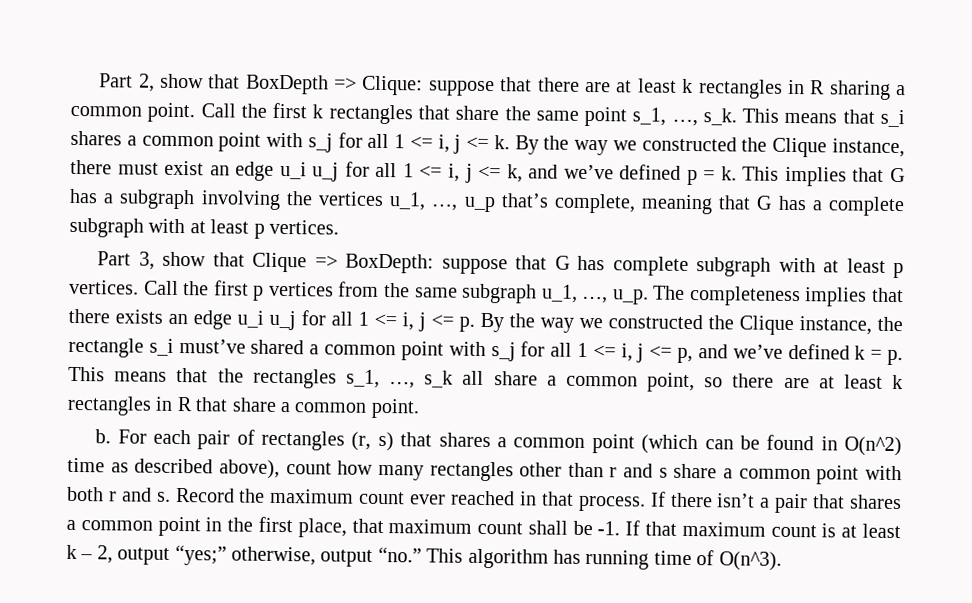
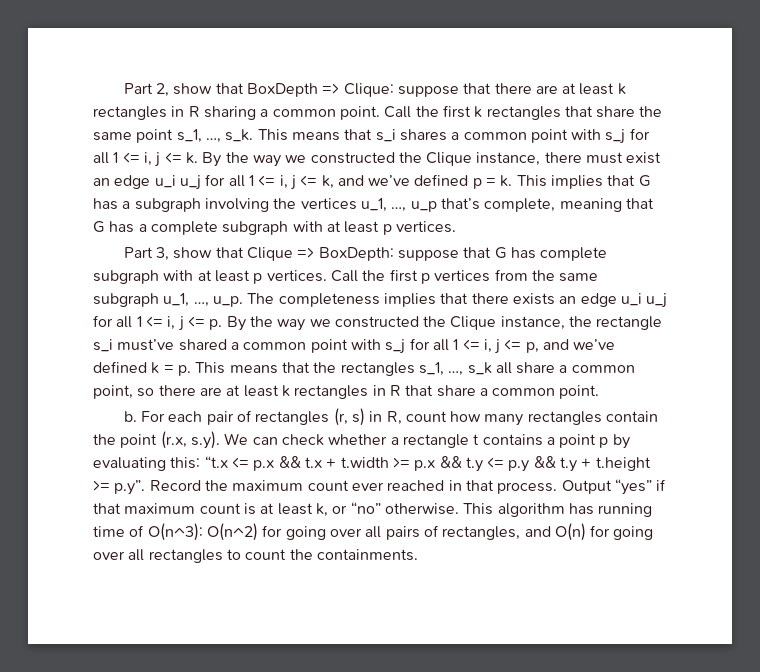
- For each pair of rectangles (r, s) that shares a common point (which can be found in O(n^2) time as described above), count how many rectangles other than r and s share a common point with both r and s. Record the maximum count ever reached in that process.
+ For each pair of rectangles (r, s) in R, count how many rectangles contain the point (r.x, s.y). We can check whether a rectangle t contains a point p by evaluating this: “t.x <= p.x && t.x + t.width >= p.x && t.y <= p.y && t.y + t.height >= p.y”. Record the maximum count ever reached in that process.
- If there isn’t a pair that shares a common point in the first place, that maximum count shall be -1. If that maximum count is at least k – 2, output “yes;” otherwise, output “no.” This algorithm has running time of O(n^3).
+ Output “yes” if that maximum count is at least k, or “no” otherwise. This algorithm has running time of O(n^3): O(n^2) for going over all pairs of rectangles, and O(n) for going over all rectangles to count the containments.

